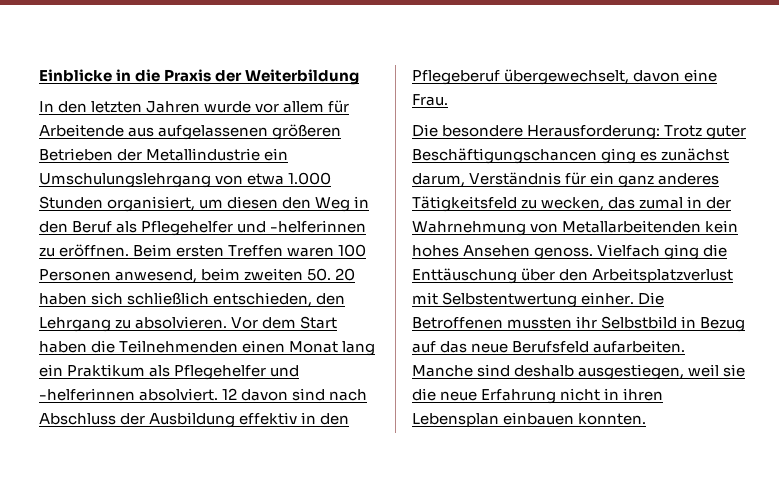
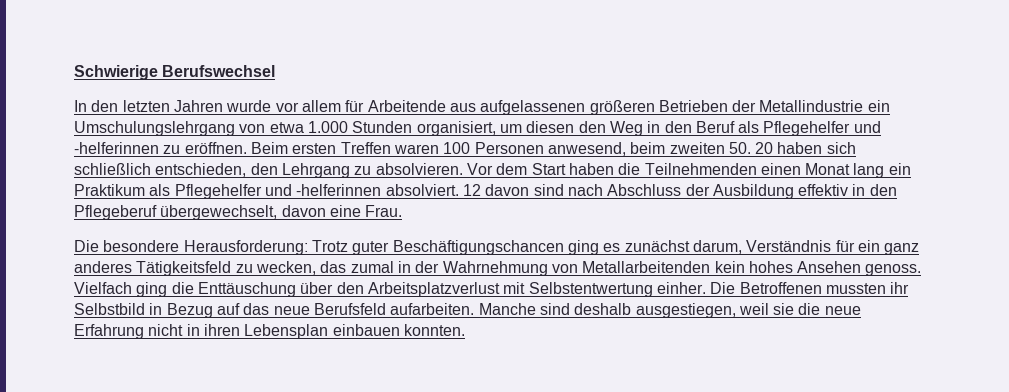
- Einblicke in die Praxis der Weiterbildung
+ Schwierige Berufswechsel

